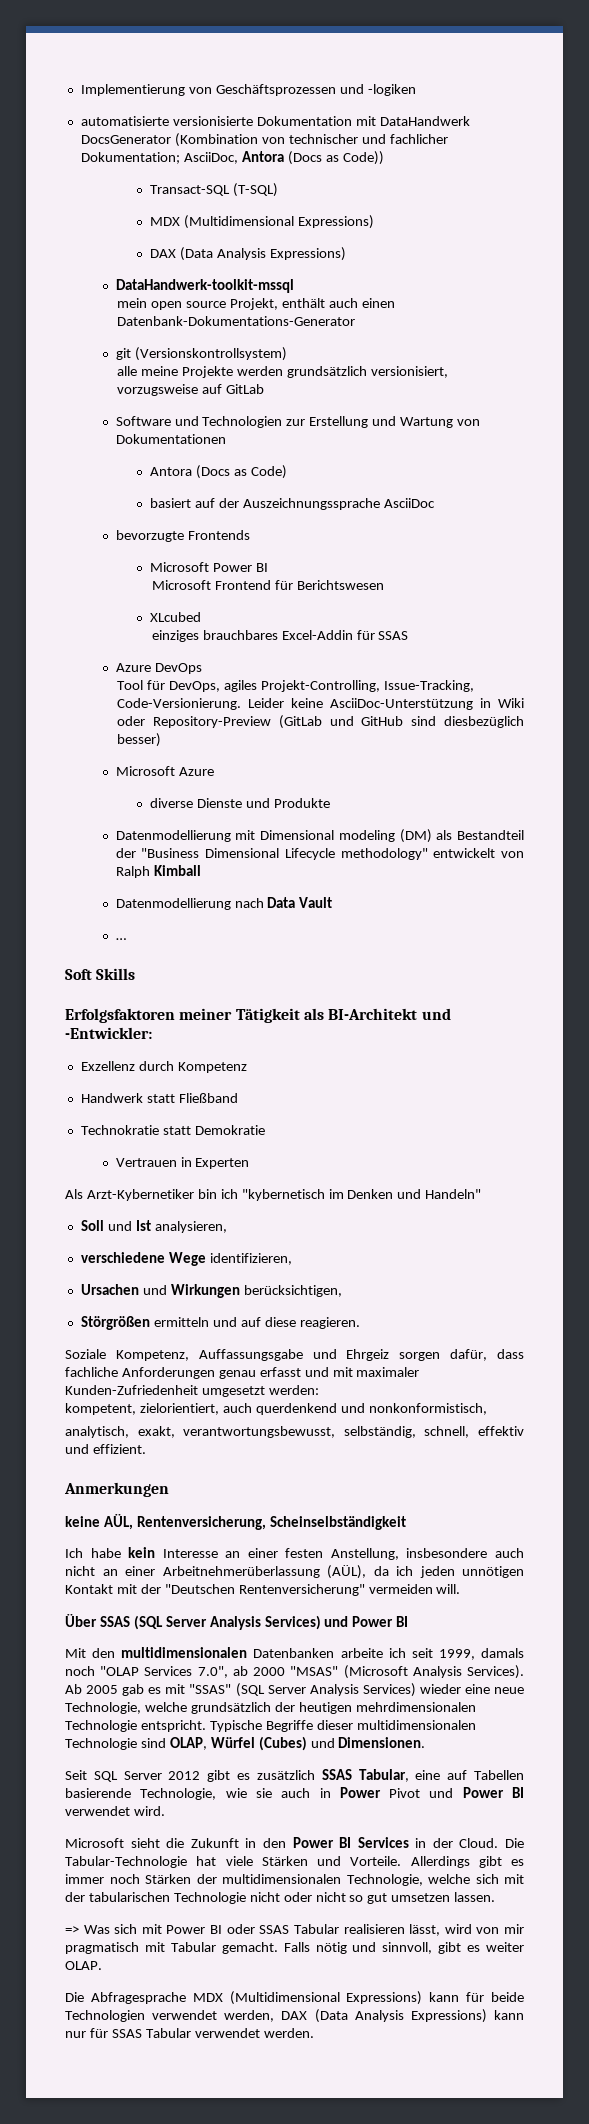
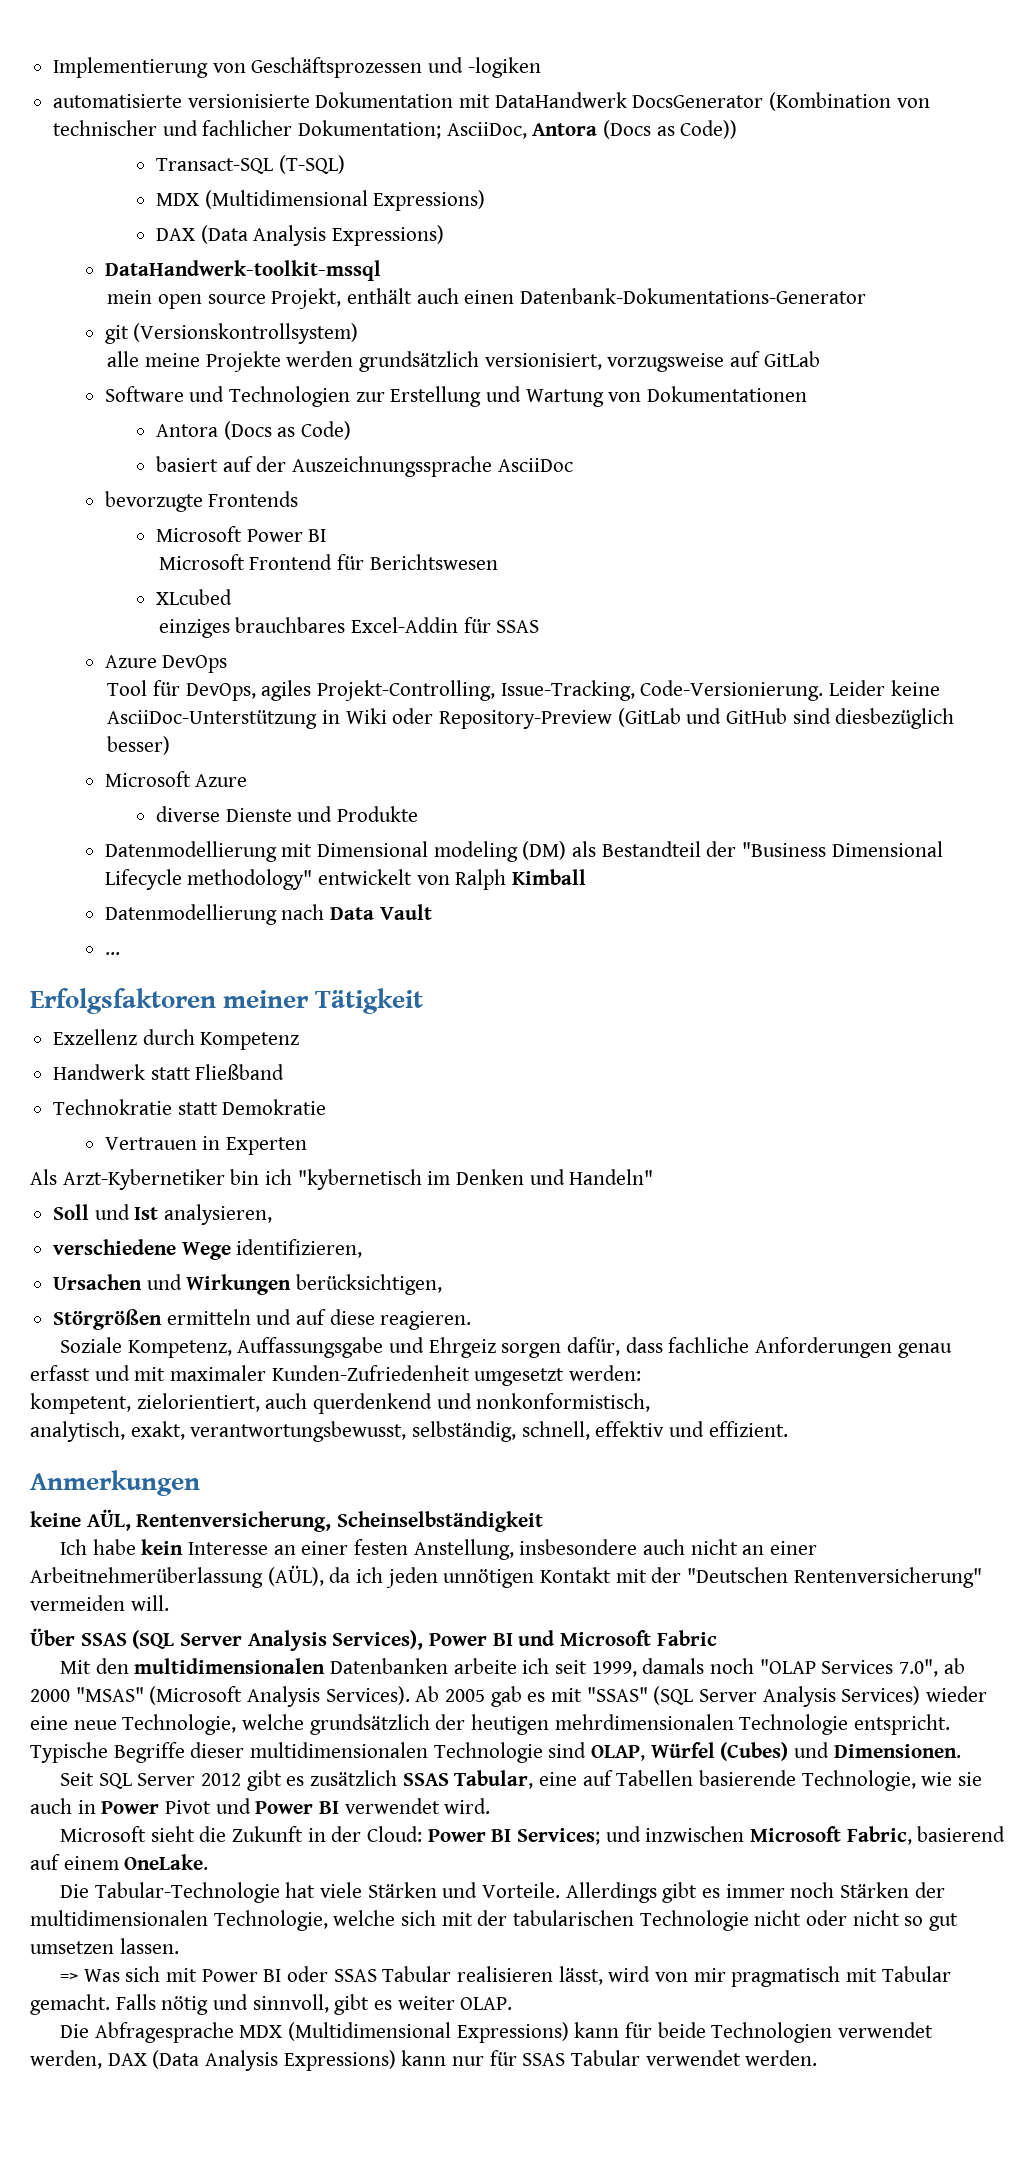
- Soft Skills
- Erfolgsfaktoren meiner Tätigkeit als BI-Architekt und -Entwickler:
+ Erfolgsfaktoren meiner Tätigkeit
- Über SSAS (SQL Server Analysis Services) und Power BI
+ Über SSAS (SQL Server Analysis Services), Power BI und Microsoft Fabric
- Microsoft sieht die Zukunft in den Power BI Services in der Cloud. Die Tabular-Technologie hat viele Stärken und Vorteile.
+ Microsoft sieht die Zukunft in der Cloud: Power BI Services; und inzwischen Microsoft Fabric, basierend auf einem OneLake.
+ Die Tabular-Technologie hat viele Stärken und Vorteile.

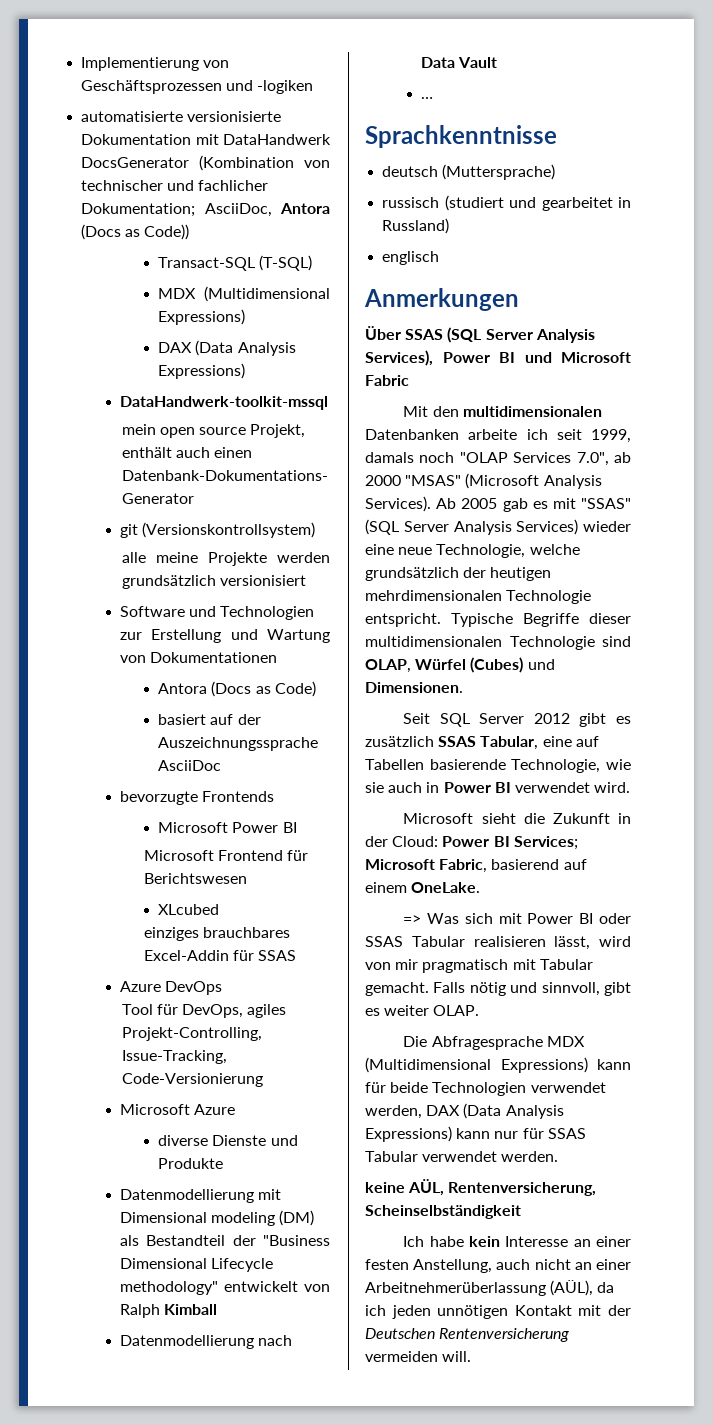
- alle meine Projekte werden grundsätzlich versionisiert, vorzugsweise auf GitLab
+ alle meine Projekte werden grundsätzlich versionisiert
- Tool für DevOps, agiles Projekt-Controlling, Issue-Tracking, Code-Versionierung. Leider keine AsciiDoc-Unterstützung in Wiki oder Repository-Preview (GitLab und GitHub sind diesbezüglich besser)
+ Tool für DevOps, agiles Projekt-Controlling, Issue-Tracking, Code-Versionierung
- Erfolgsfaktoren meiner Tätigkeit
- Exzellenz durch Kompetenz
- Handwerk statt Fließband
- Technokratie statt Demokratie
- Vertrauen in Experten
- Als Arzt-Kybernetiker bin ich "kybernetisch im Denken und Handeln"
- Soll und Ist analysieren,
- verschiedene Wege identifizieren,
- Ursachen und Wirkungen berücksichtigen,
- Störgrößen ermitteln und auf diese reagieren.
- Soziale Kompetenz, Auffassungsgabe und Ehrgeiz sorgen dafür, dass fachliche Anforderungen genau erfasst und mit maximaler Kunden-Zufriedenheit umgesetzt werden:
- kompetent, zielorientiert, auch querdenkend und nonkonformistisch,
- analytisch, exakt, verantwortungsbewusst, selbständig, schnell, effektiv und effizient.
+ Sprachkenntnisse
+ deutsch (Muttersprache)
+ russisch (studiert und gearbeitet in Russland)
+ englisch
  Anmerkungen
- keine AÜL, Rentenversicherung, Scheinselbständigkeit
- Ich habe kein Interesse an einer festen Anstellung, insbesondere auch nicht an einer Arbeitnehmerüberlassung (AÜL), da ich jeden unnötigen Kontakt mit der "Deutschen Rentenversicherung" vermeiden will.
- Seit SQL Server 2012 gibt es zusätzlich SSAS Tabular, eine auf Tabellen basierende Technologie, wie sie auch in Power Pivot und Power BI verwendet wird.
+ Seit SQL Server 2012 gibt es zusätzlich SSAS Tabular, eine auf Tabellen basierende Technologie, wie sie auch in Power BI verwendet wird.
- Microsoft sieht die Zukunft in der Cloud: Power BI Services; und inzwischen Microsoft Fabric, basierend auf einem OneLake.
+ Microsoft sieht die Zukunft in der Cloud: Power BI Services; Microsoft Fabric, basierend auf einem OneLake.
- Die Tabular-Technologie hat viele Stärken und Vorteile. Allerdings gibt es immer noch Stärken der multidimensionalen Technologie, welche sich mit der tabularischen Technologie nicht oder nicht so gut umsetzen lassen.
+ keine AÜL, Rentenversicherung, Scheinselbständigkeit
+ Ich habe kein Interesse an einer festen Anstellung, auch nicht an einer Arbeitnehmerüberlassung (AÜL), da ich jeden unnötigen Kontakt mit der Deutschen Rentenversicherung vermeiden will.

